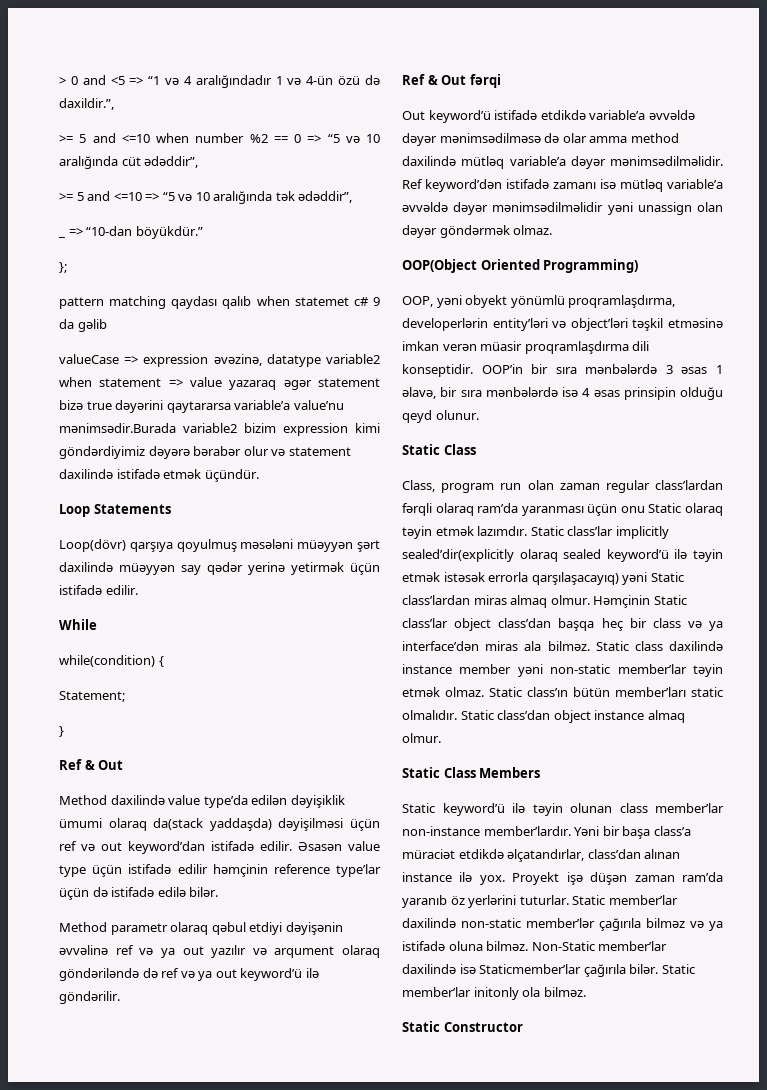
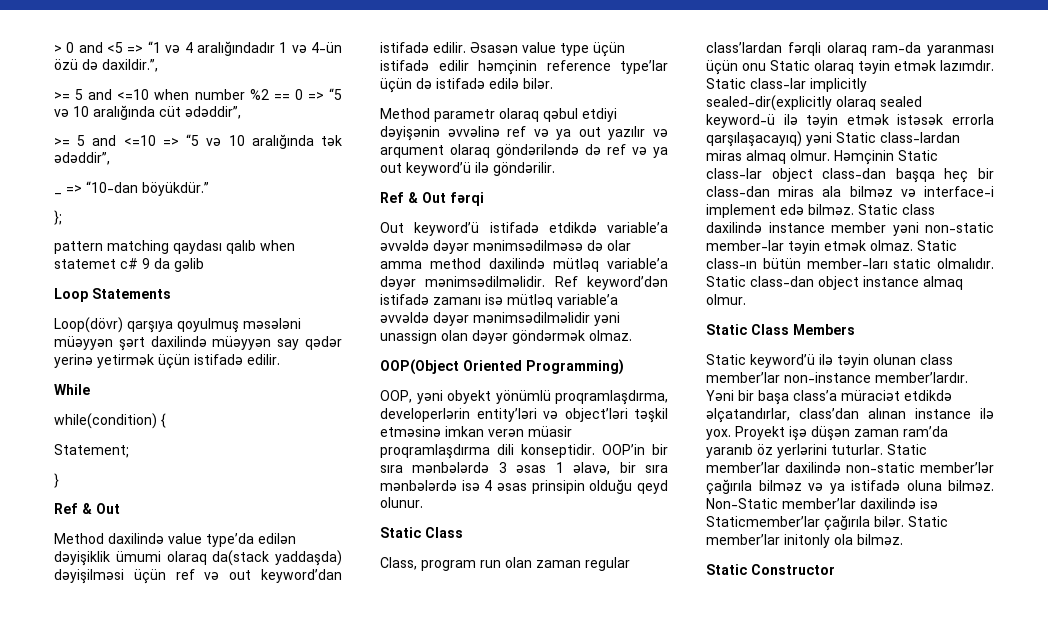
- valueCase => expression əvəzinə, datatype variable2 when statement => value yazaraq əgər statement bizə true dəyərini qaytararsa variable’a value’nu mənimsədir.Burada variable2 bizim expression kimi göndərdiyimiz dəyərə bərabər olur və statement daxilində istifadə etmək üçündür.
- Class, program run olan zaman regular class’lardan fərqli olaraq ram’da yaranması üçün onu Static olaraq təyin etmək lazımdır.
+ Class, program run olan zaman regular class’lardan fərqli olaraq ram-da yaranması üçün onu Static olaraq təyin etmək lazımdır.
- Static class’lar implicitly sealed’dir(explicitly olaraq sealed keyword’ü ilə təyin etmək istəsək errorla qarşılaşacayıq) yəni Static class’lardan miras almaq olmur.
+ Static class-lar implicitly sealed-dir(explicitly olaraq sealed keyword-ü ilə təyin etmək istəsək errorla qarşılaşacayıq) yəni Static class-lardan miras almaq olmur.
- Həmçinin Static class’lar object class’dan başqa heç bir class və ya interface’dən miras ala bilməz.
+ Həmçinin Static class-lar object class-dan başqa heç bir class-dan miras ala bilməz və interface-i implement edə bilməz.
- Static class daxilində instance member yəni non-static member’lar təyin etmək olmaz.
+ Static class daxilində instance member yəni non-static member-lar təyin etmək olmaz.
- Static class’ın bütün member’ları static olmalıdır.
+ Static class-ın bütün member-ları static olmalıdır.
- Static class’dan object instance almaq olmur.
+ Static class-dan object instance almaq olmur.

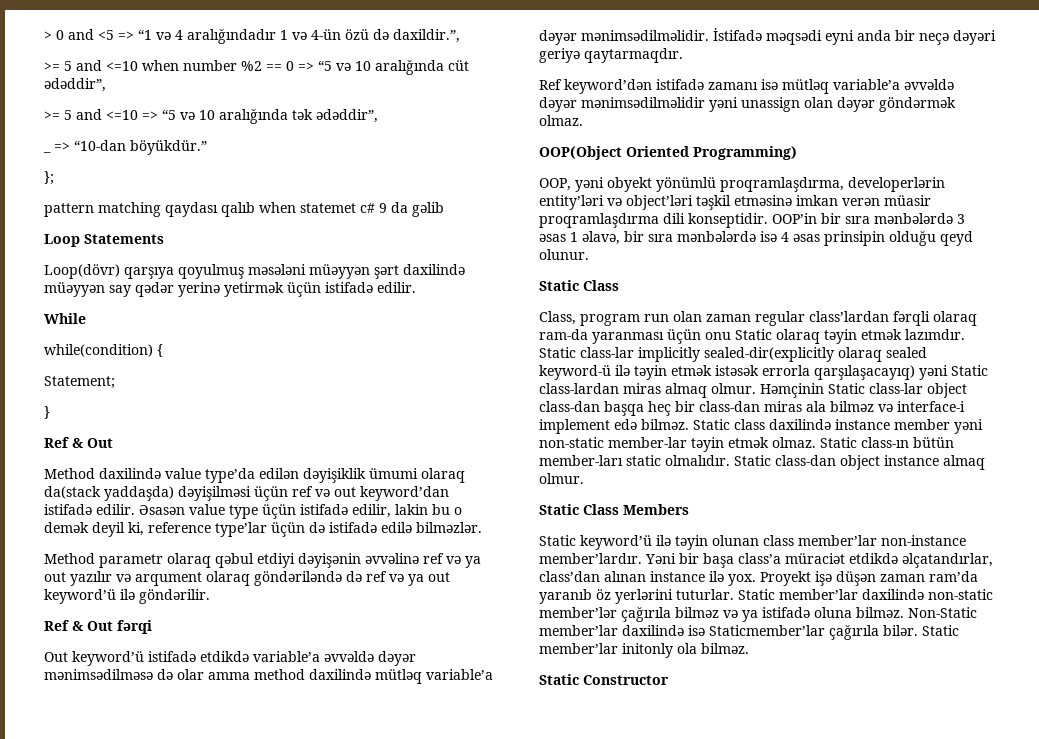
- Əsasən value type üçün istifadə edilir həmçinin reference type’lar üçün də istifadə edilə bilər.
+ Əsasən value type üçün istifadə edilir, lakin bu o demək deyil ki, reference type’lar üçün də istifadə edilə bilməzlər.
- Out keyword’ü istifadə etdikdə variable’a əvvəldə dəyər mənimsədilməsə də olar amma method daxilində mütləq variable’a dəyər mənimsədilməlidir. Ref keyword’dən istifadə zamanı isə mütləq variable’a əvvəldə dəyər mənimsədilməlidir yəni unassign olan dəyər göndərmək olmaz.
+ Out keyword’ü istifadə etdikdə variable’a əvvəldə dəyər mənimsədilməsə də olar amma method daxilində mütləq variable’a dəyər mənimsədilməlidir. İstifadə məqsədi eyni anda bir neçə dəyəri geriyə qaytarmaqdır.
+ Ref keyword’dən istifadə zamanı isə mütləq variable’a əvvəldə dəyər mənimsədilməlidir yəni unassign olan dəyər göndərmək olmaz.

